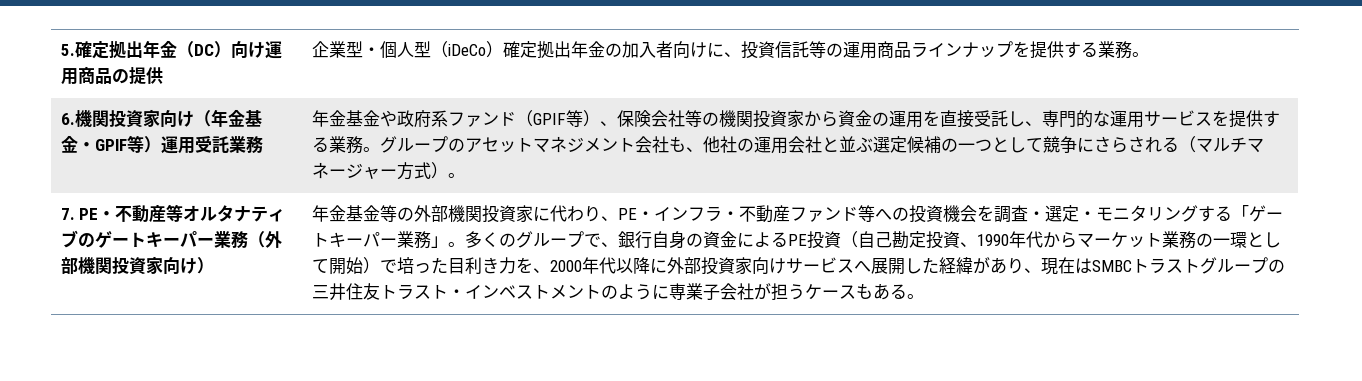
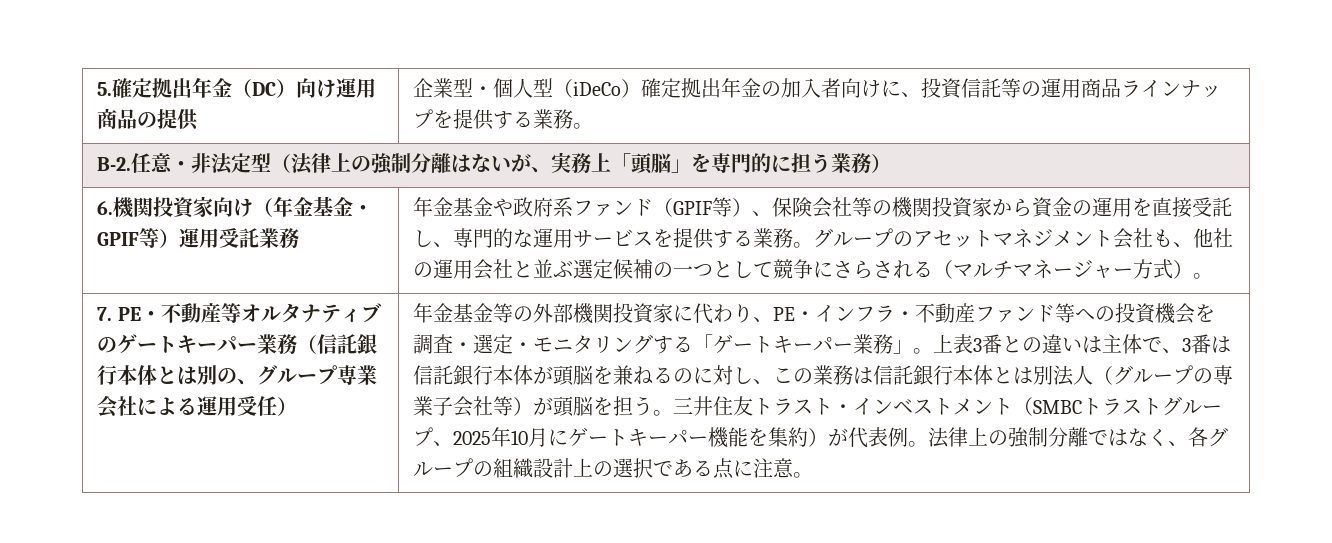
+ B-2.任意・非法定型（法律上の強制分離はないが、実務上「頭脳」を専門的に担う業務）
- 7. PE・不動産等オルタナティブのゲートキーパー業務（外部機関投資家向け）
+ 7. PE・不動産等オルタナティブのゲートキーパー業務（信託銀行本体とは別の、グループ専業会社による運用受任）
- 多くのグループで、銀行自身の資金によるPE投資（自己勘定投資、1990年代からマーケット業務の一環として開始）で培った目利き力を、2000年代以降に外部投資家向けサービスへ展開した経緯があり、現在はSMBCトラストグループの三井住友トラスト・インベストメントのように専業子会社が担うケースもある。
+ 上表3番との違いは主体で、3番は信託銀行本体が頭脳を兼ねるのに対し、この業務は信託銀行本体とは別法人（グループの専業子会社等）が頭脳を担う。三井住友トラスト・インベストメント（SMBCトラストグループ、2025年10月にゲートキーパー機能を集約）が代表例。法律上の強制分離ではなく、各グループの組織設計上の選択である点に注意。

